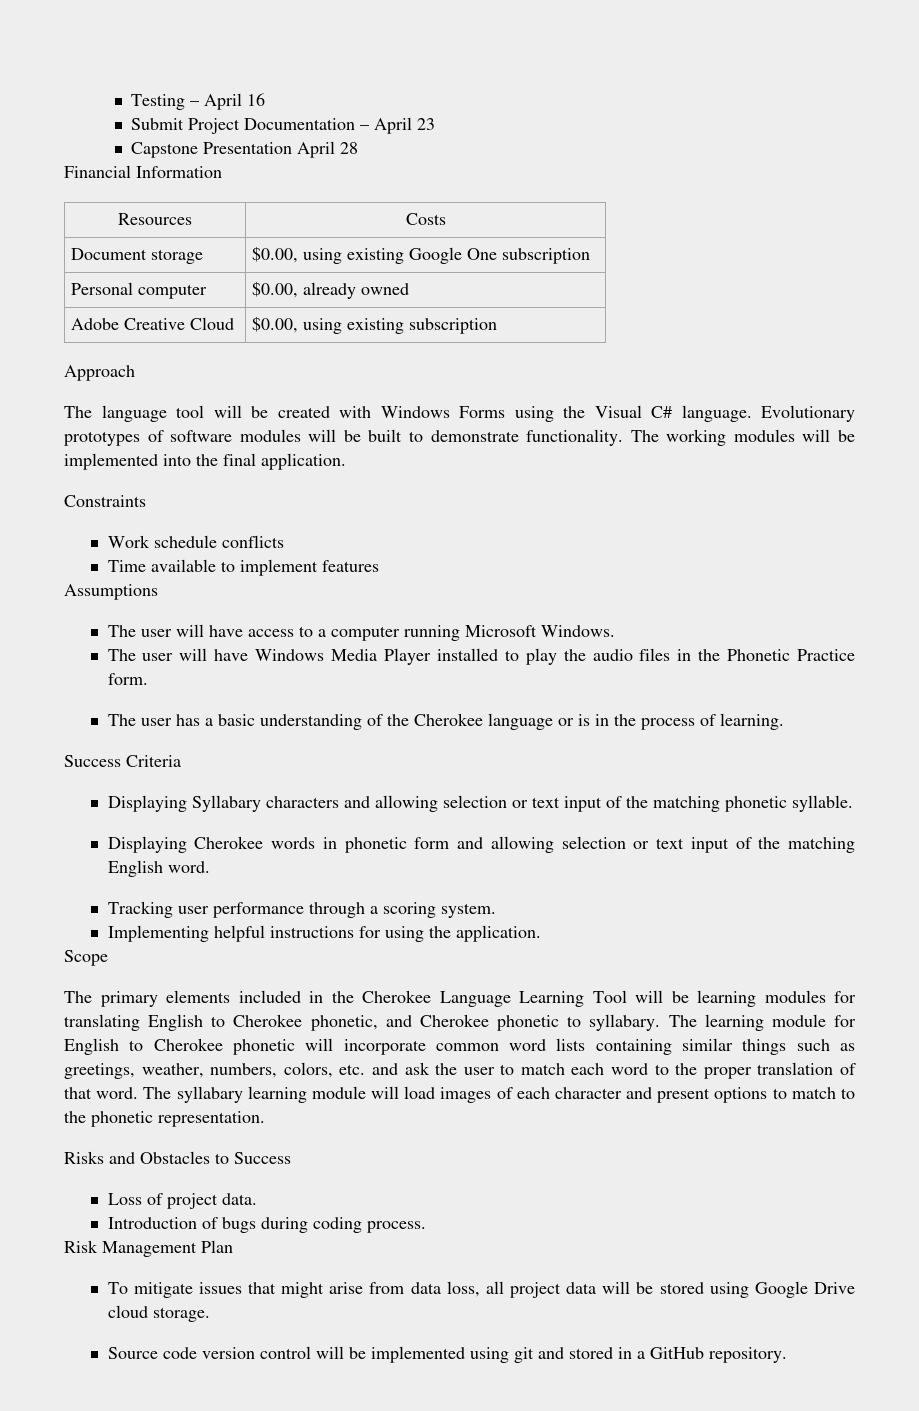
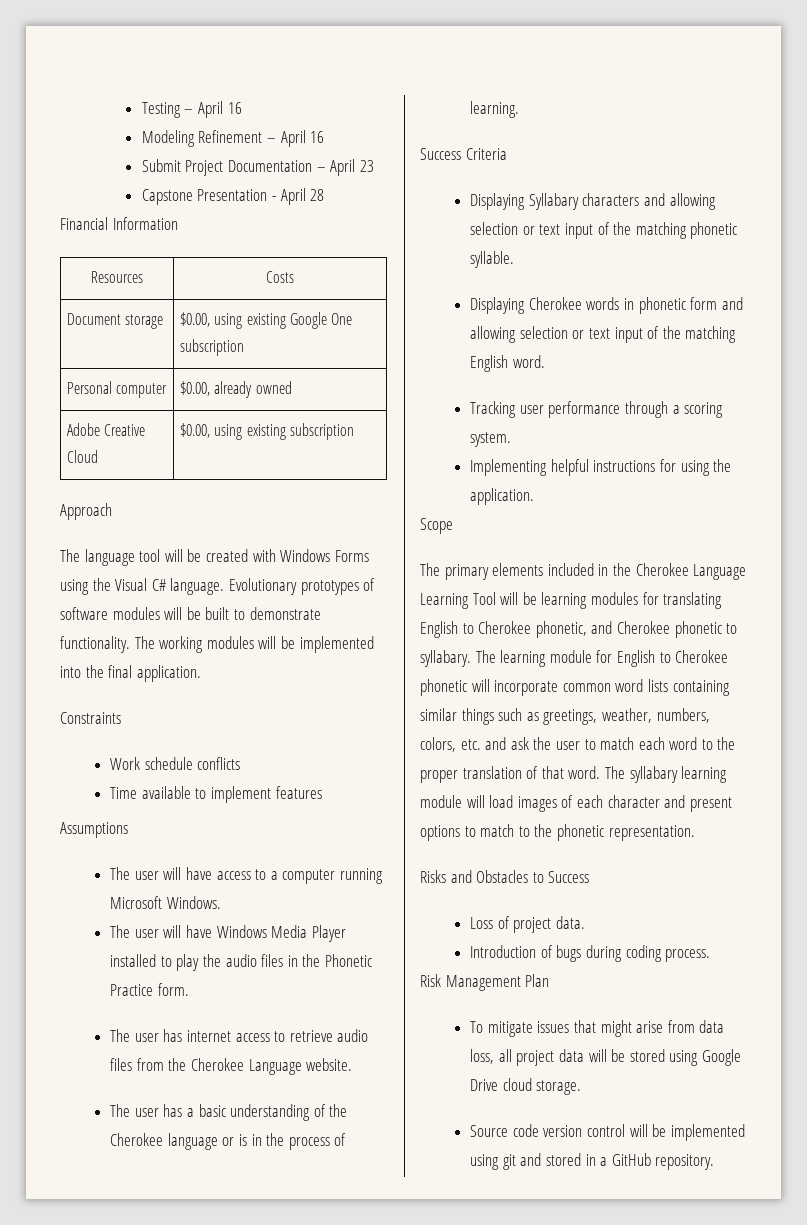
+ Modeling Refinement – April 16
- Capstone Presentation April 28
+ Capstone Presentation - April 28
+ The user has internet access to retrieve audio files from the Cherokee Language website.

